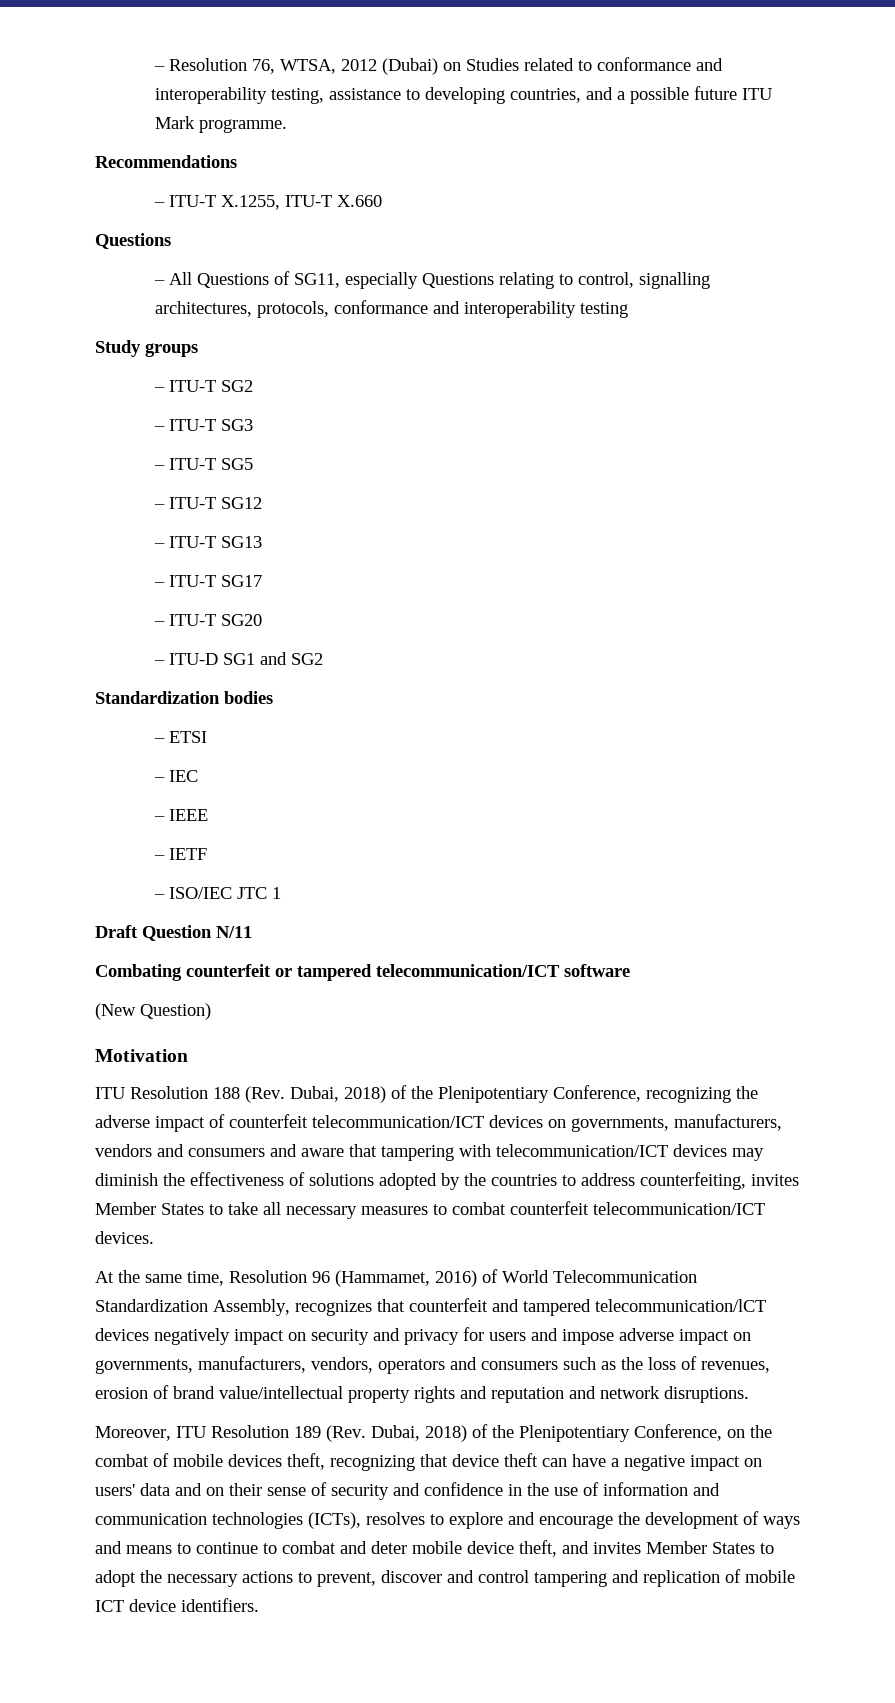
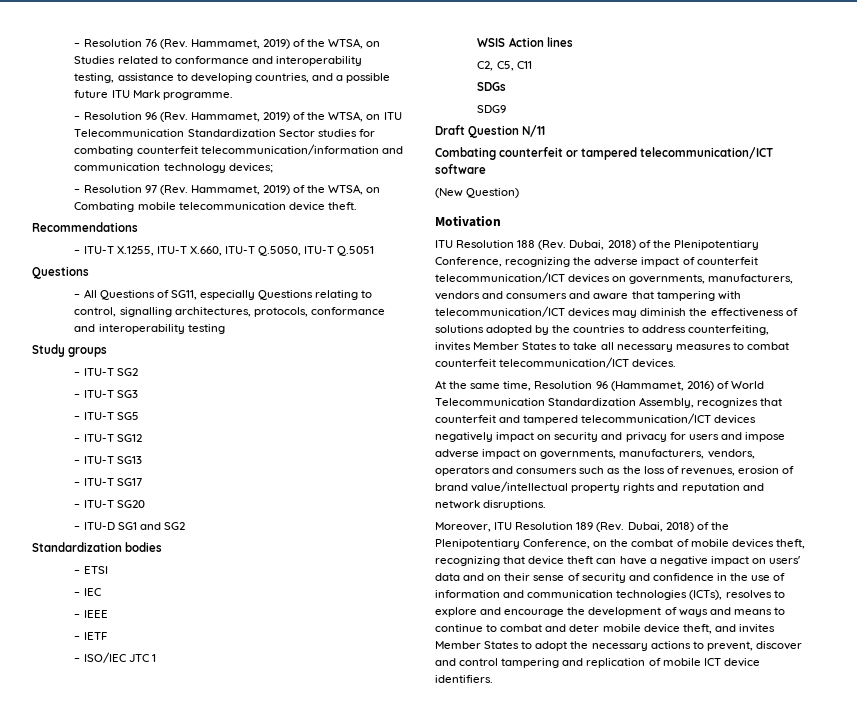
- – Resolution 76, WTSA, 2012 (Dubai) on Studies related to conformance and interoperability testing, assistance to developing countries, and a possible future ITU Mark programme.
+ – Resolution 76 (Rev. Hammamet, 2019) of the WTSA, on Studies related to conformance and interoperability testing, assistance to developing countries, and a possible future ITU Mark programme.
+ – Resolution 96 (Rev. Hammamet, 2019) of the WTSA, on ITU Telecommunication Standardization Sector studies for combating counterfeit telecommunication/information and communication technology devices;
+ – Resolution 97 (Rev. Hammamet, 2019) of the WTSA, on Combating mobile telecommunication device theft.
- – ITU-T X.1255, ITU-T X.660
+ – ITU-T X.1255, ITU-T X.660, ITU-T Q.5050, ITU-T Q.5051
+ WSIS Action lines
+ C2, C5, C11
+ SDGs
+ SDG9

